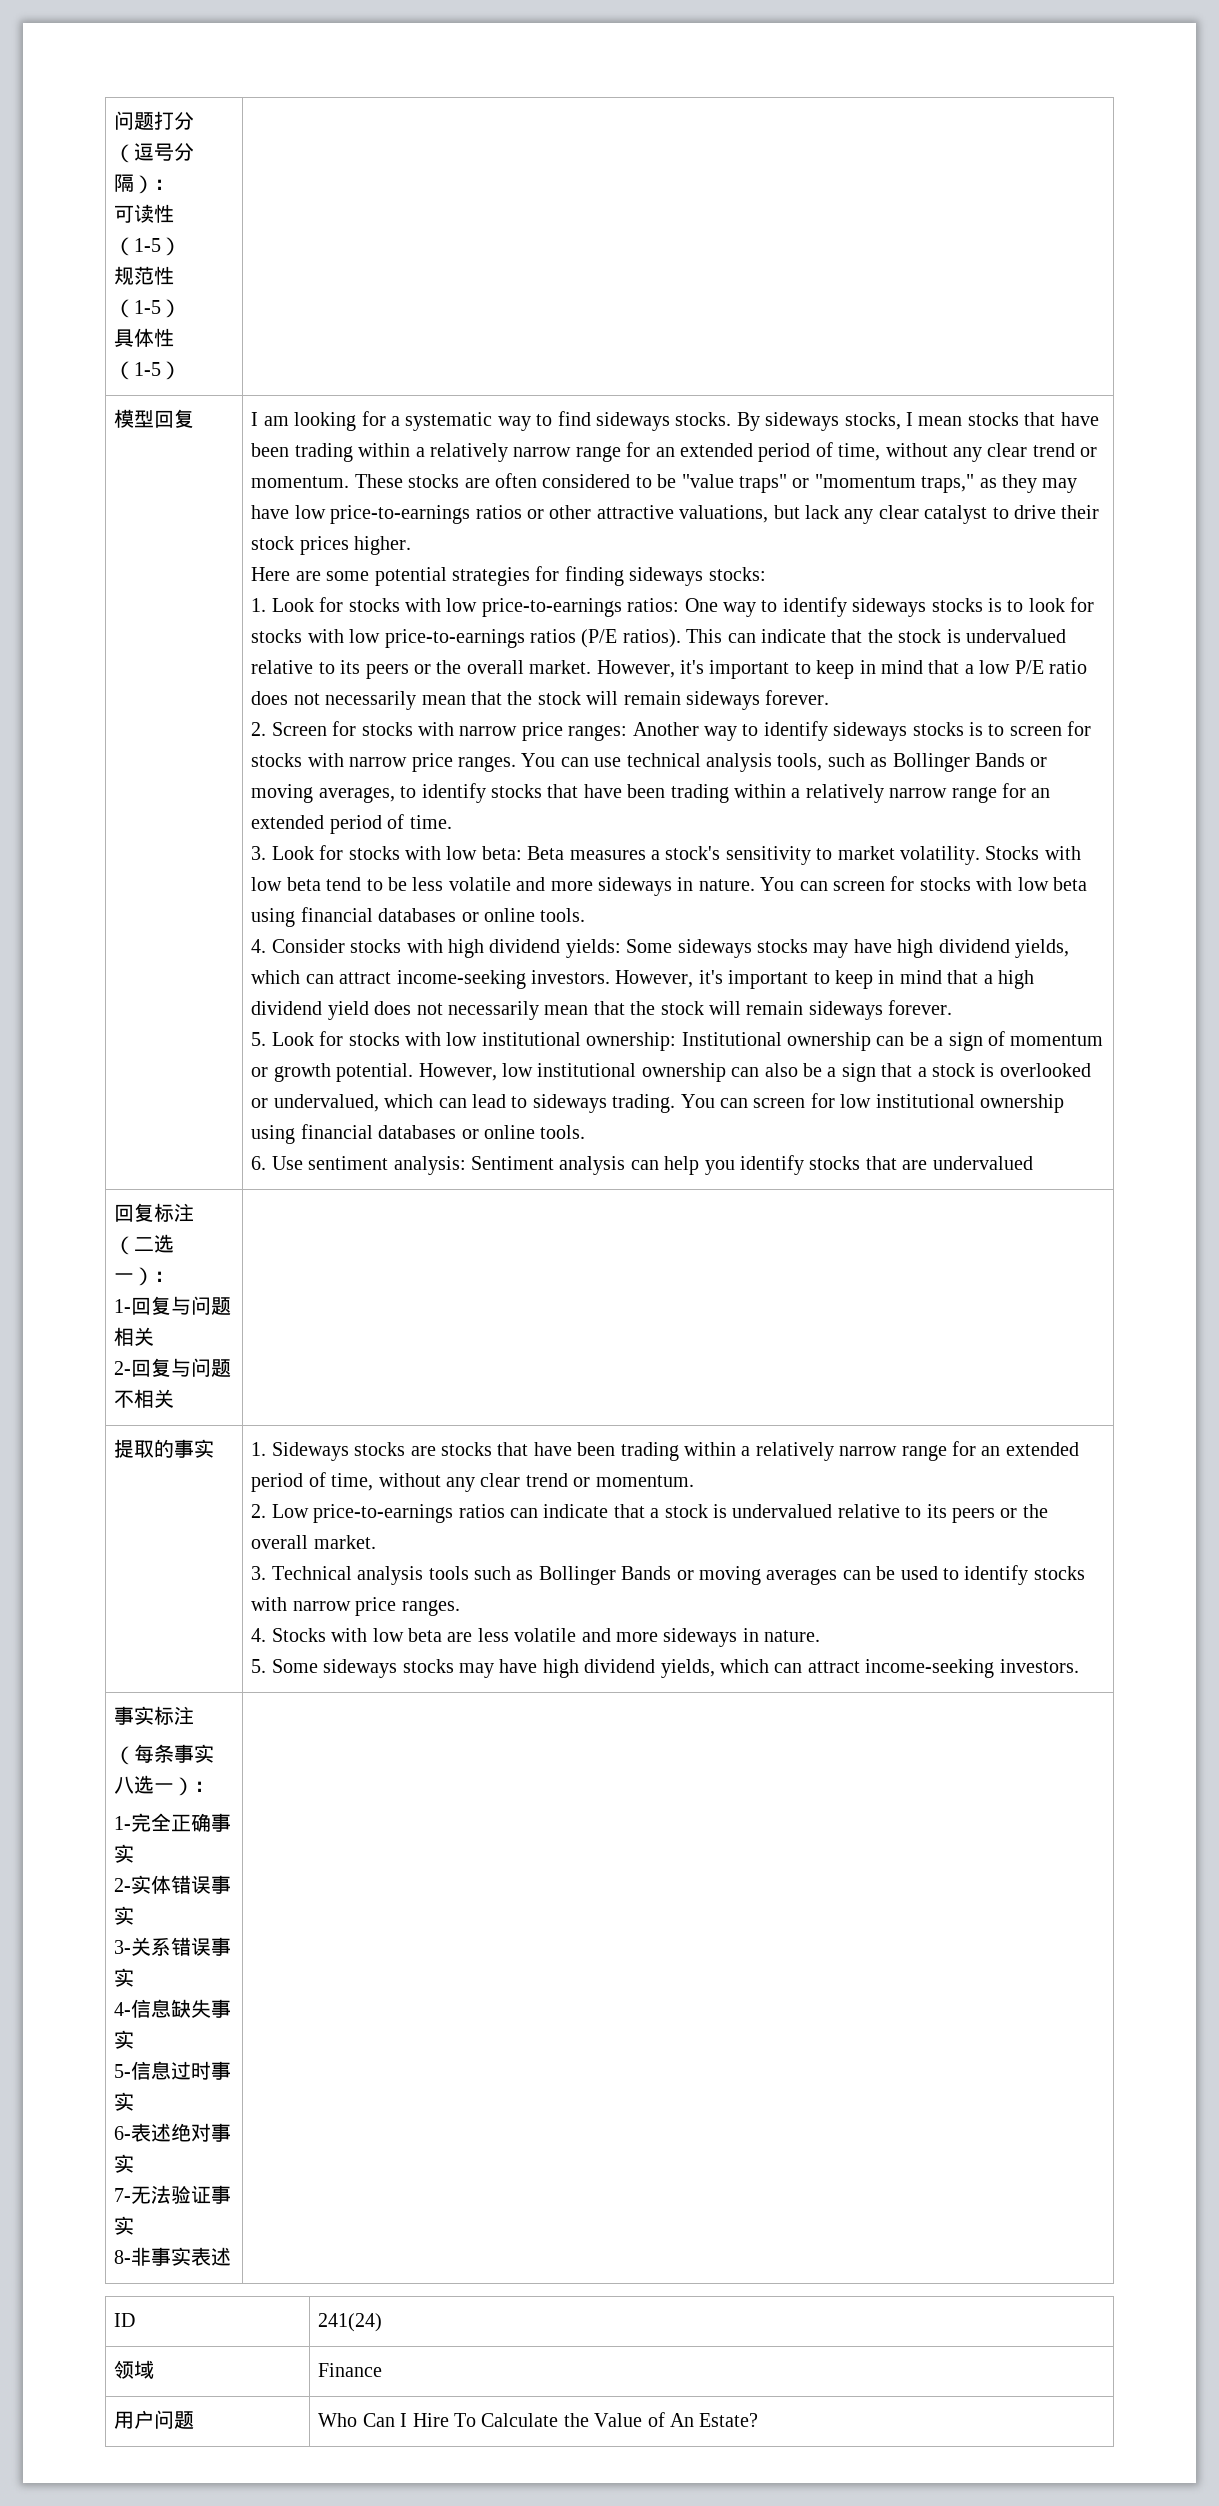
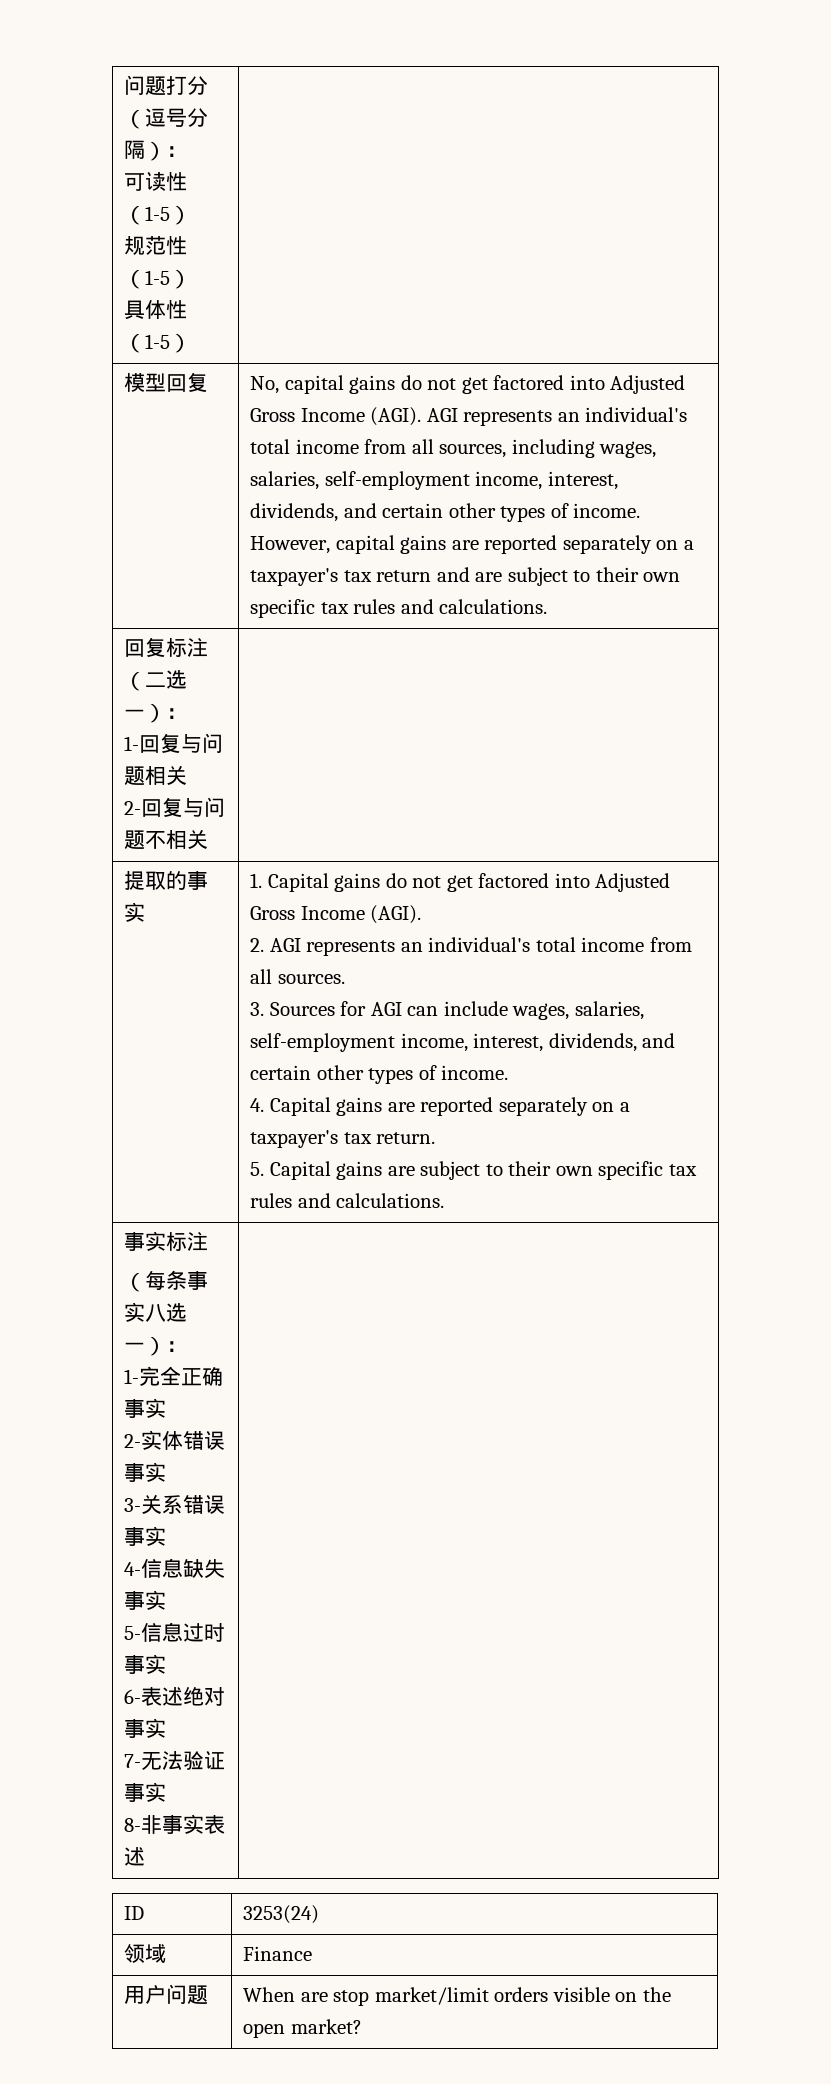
- I am looking for a systematic way to find sideways stocks. By sideways stocks, I mean stocks that have been trading within a relatively narrow range for an extended period of time, without any clear trend or momentum. These stocks are often considered to be "value traps" or "momentum traps," as they may have low price-to-earnings ratios or other attractive valuations, but lack any clear catalyst to drive their stock prices higher.
- Here are some potential strategies for finding sideways stocks:
- 1. Look for stocks with low price-to-earnings ratios: One way to identify sideways stocks is to look for stocks with low price-to-earnings ratios (P/E ratios). This can indicate that the stock is undervalued relative to its peers or the overall market. However, it's important to keep in mind that a low P/E ratio does not necessarily mean that the stock will remain sideways forever.
- 2. Screen for stocks with narrow price ranges: Another way to identify sideways stocks is to screen for stocks with narrow price ranges. You can use technical analysis tools, such as Bollinger Bands or moving averages, to identify stocks that have been trading within a relatively narrow range for an extended period of time.
- 3. Look for stocks with low beta: Beta measures a stock's sensitivity to market volatility. Stocks with low beta tend to be less volatile and more sideways in nature. You can screen for stocks with low beta using financial databases or online tools.
- 4. Consider stocks with high dividend yields: Some sideways stocks may have high dividend yields, which can attract income-seeking investors. However, it's important to keep in mind that a high dividend yield does not necessarily mean that the stock will remain sideways forever.
- 5. Look for stocks with low institutional ownership: Institutional ownership can be a sign of momentum or growth potential. However, low institutional ownership can also be a sign that a stock is overlooked or undervalued, which can lead to sideways trading. You can screen for low institutional ownership using financial databases or online tools.
- 6. Use sentiment analysis: Sentiment analysis can help you identify stocks that are undervalued
+ No, capital gains do not get factored into Adjusted Gross Income (AGI). AGI represents an individual's total income from all sources, including wages, salaries, self-employment income, interest, dividends, and certain other types of income. However, capital gains are reported separately on a taxpayer's tax return and are subject to their own specific tax rules and calculations.
- 1. Sideways stocks are stocks that have been trading within a relatively narrow range for an extended period of time, without any clear trend or momentum.
- 2. Low price-to-earnings ratios can indicate that a stock is undervalued relative to its peers or the overall market.
- 3. Technical analysis tools such as Bollinger Bands or moving averages can be used to identify stocks with narrow price ranges.
- 4. Stocks with low beta are less volatile and more sideways in nature.
- 5. Some sideways stocks may have high dividend yields, which can attract income-seeking investors.
+ 1. Capital gains do not get factored into Adjusted Gross Income (AGI).
+ 2. AGI represents an individual's total income from all sources.
+ 3. Sources for AGI can include wages, salaries, self-employment income, interest, dividends, and certain other types of income.
+ 4. Capital gains are reported separately on a taxpayer's tax return.
+ 5. Capital gains are subject to their own specific tax rules and calculations.
- ID | 241(24)
+ ID | 3253(24)
- 用户问题 | Who Can I Hire To Calculate the Value of An Estate?
+ 用户问题 | When are stop market/limit orders visible on the open market?

